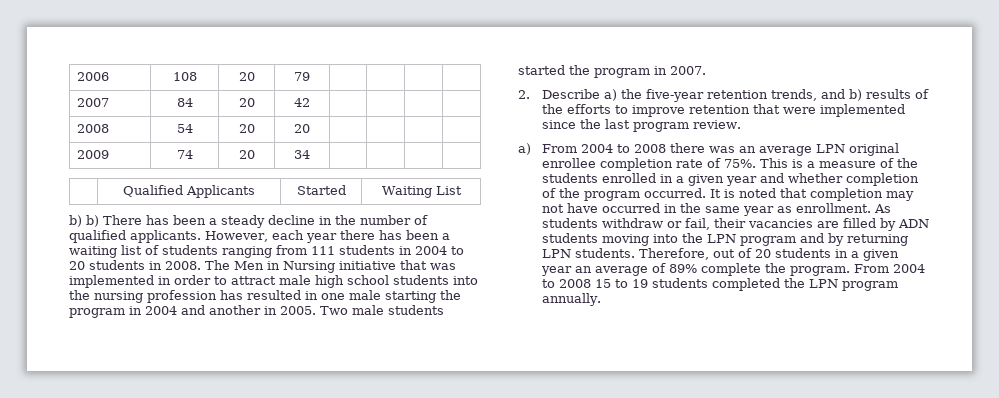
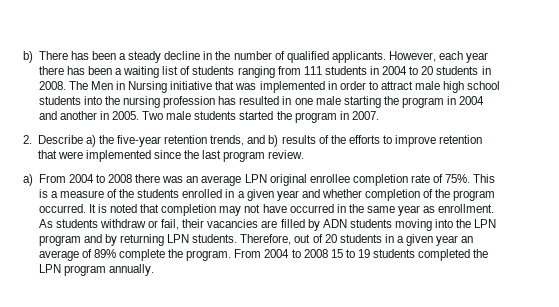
- 2006 | 108 | 20 | 79 | | | |
- 2007 | 84 | 20 | 42 | | | |
- 2008 | 54 | 20 | 20 | | | |
- 2009 | 74 | 20 | 34 | | | |
- | Qualified Applicants | Started | Waiting List
- b) b) There has been a steady decline in the number of qualified applicants.
+ b) There has been a steady decline in the number of qualified applicants.

